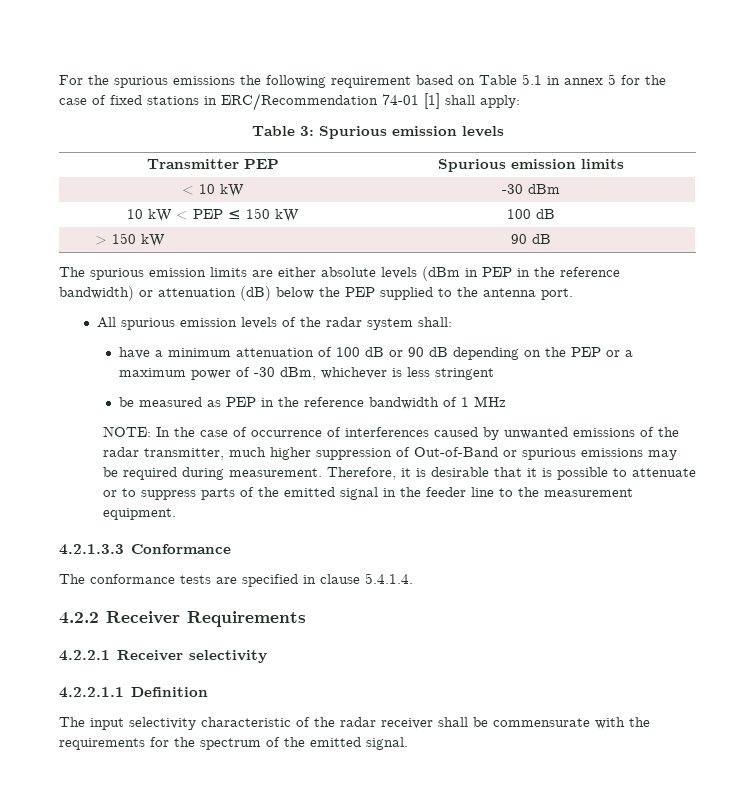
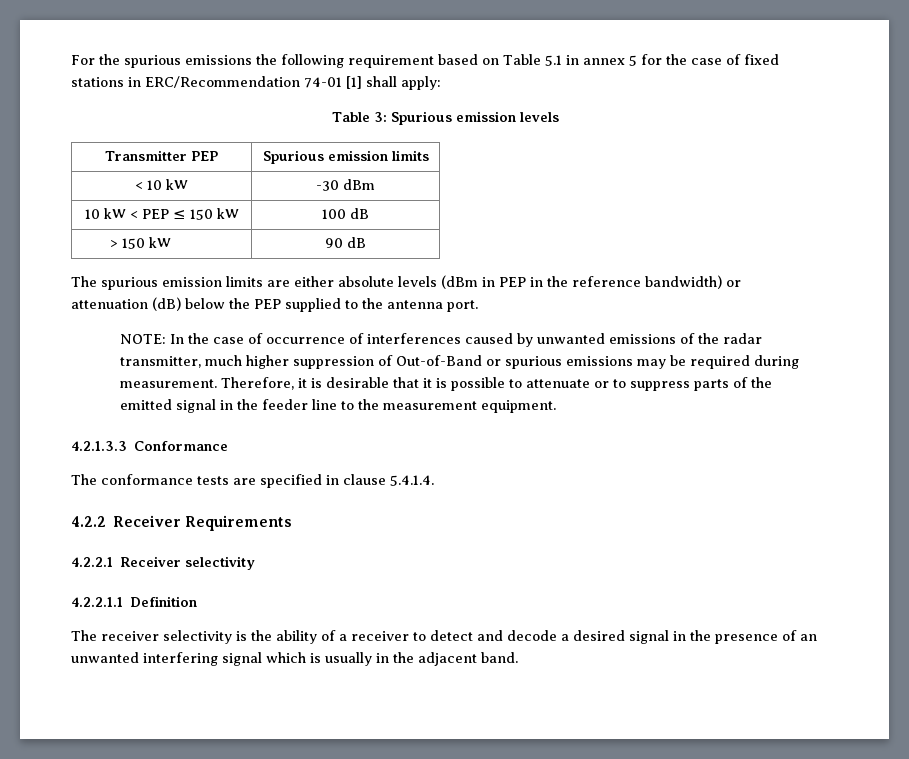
- All spurious emission levels of the radar system shall:
- have a minimum attenuation of 100 dB or 90 dB depending on the PEP or a maximum power of -30 dBm, whichever is less stringent
- be measured as PEP in the reference bandwidth of 1 MHz
- The input selectivity characteristic of the radar receiver shall be commensurate with the requirements for the spectrum of the emitted signal.
+ The receiver selectivity is the ability of a receiver to detect and decode a desired signal in the presence of an unwanted interfering signal which is usually in the adjacent band.

